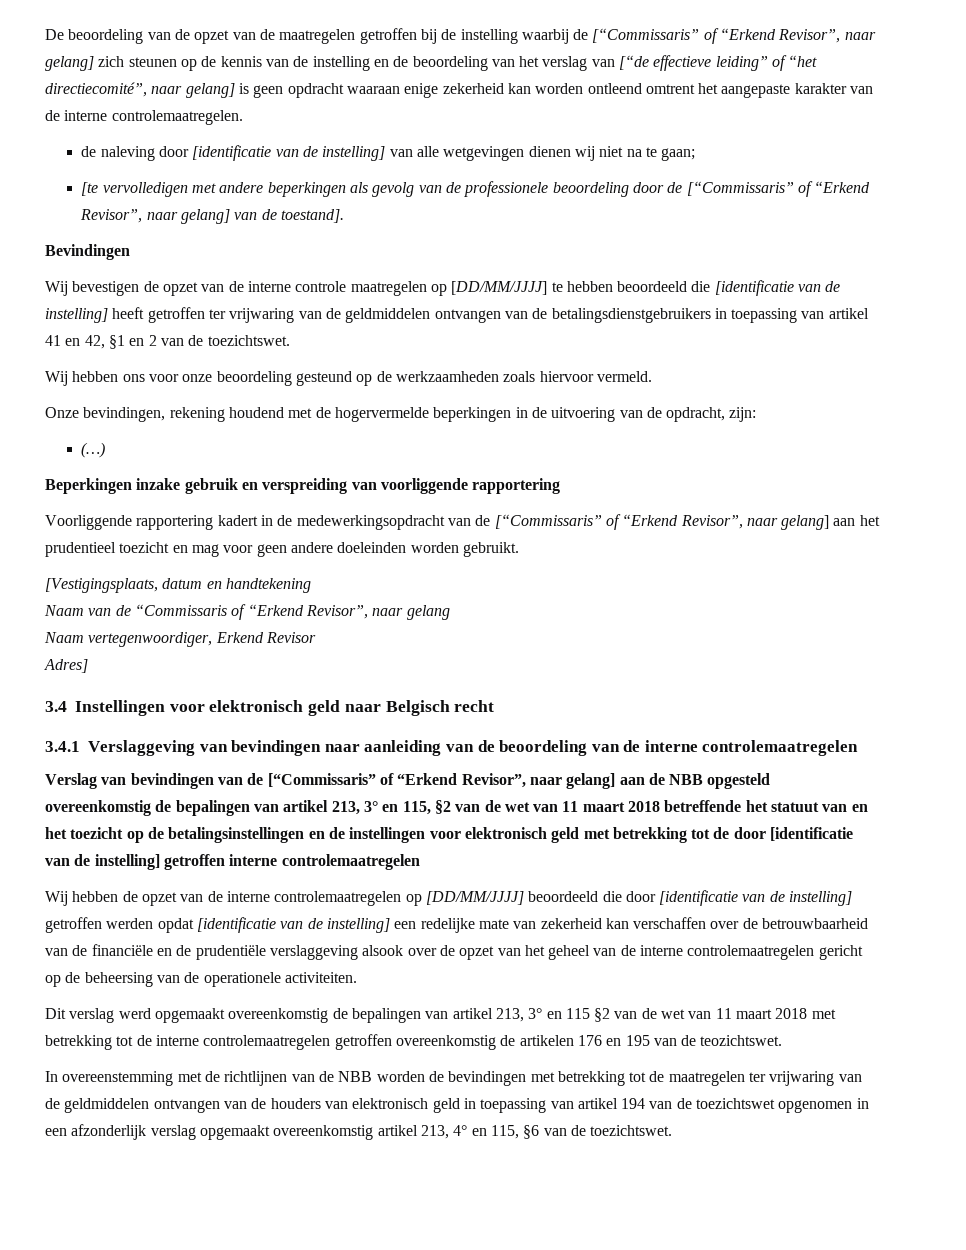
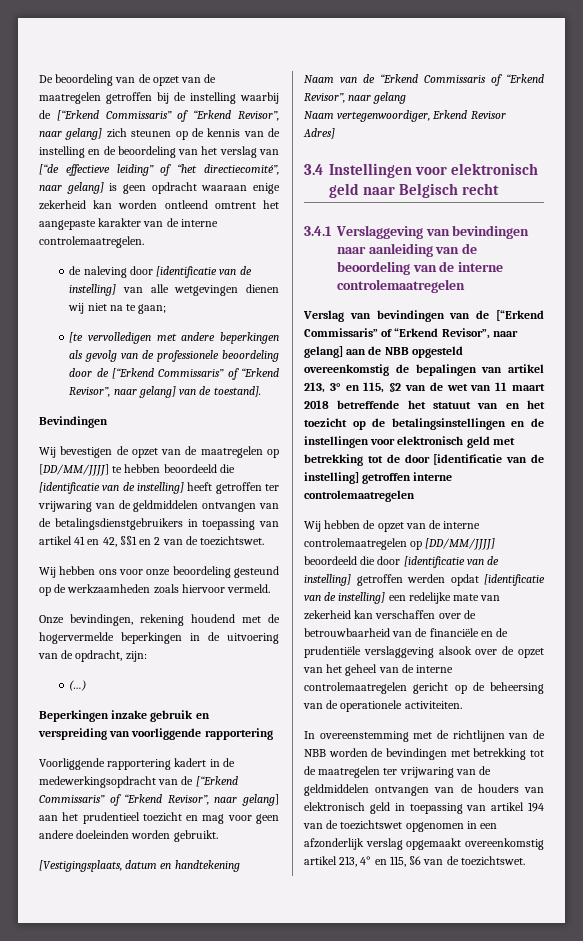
- De beoordeling van de opzet van de maatregelen getroffen bij de instelling waarbij de [“Commissaris” of “Erkend Revisor”, naar gelang] zich steunen op de kennis van de instelling en de beoordeling van het verslag van [“de effectieve leiding” of “het directiecomité”, naar gelang] is geen opdracht waaraan enige zekerheid kan worden ontleend omtrent het aangepaste karakter van de interne controlemaatregelen.
+ De beoordeling van de opzet van de maatregelen getroffen bij de instelling waarbij de [“Erkend Commissaris” of “Erkend Revisor”, naar gelang] zich steunen op de kennis van de instelling en de beoordeling van het verslag van [“de effectieve leiding” of “het directiecomité”, naar gelang] is geen opdracht waaraan enige zekerheid kan worden ontleend omtrent het aangepaste karakter van de interne controlemaatregelen.
- [te vervolledigen met andere beperkingen als gevolg van de professionele beoordeling door de [“Commissaris” of “Erkend Revisor”, naar gelang] van de toestand].
+ [te vervolledigen met andere beperkingen als gevolg van de professionele beoordeling door de [“Erkend Commissaris” of “Erkend Revisor”, naar gelang] van de toestand].
- Wij bevestigen de opzet van de interne controle maatregelen op [DD/MM/JJJJ] te hebben beoordeeld die [identificatie van de instelling] heeft getroffen ter vrijwaring van de geldmiddelen ontvangen van de betalingsdienstgebruikers in toepassing van artikel 41 en 42, §1 en 2 van de toezichtswet.
+ Wij bevestigen de opzet van de maatregelen op [DD/MM/JJJJ] te hebben beoordeeld die [identificatie van de instelling] heeft getroffen ter vrijwaring van de geldmiddelen ontvangen van de betalingsdienstgebruikers in toepassing van artikel 41 en 42, §§1 en 2 van de toezichtswet.
- Voorliggende rapportering kadert in de medewerkingsopdracht van de [“Commissaris” of “Erkend Revisor”, naar gelang] aan het prudentieel toezicht en mag voor geen andere doeleinden worden gebruikt.
+ Voorliggende rapportering kadert in de medewerkingsopdracht van de [“Erkend Commissaris” of “Erkend Revisor”, naar gelang] aan het prudentieel toezicht en mag voor geen andere doeleinden worden gebruikt.
- Naam van de “Commissaris of “Erkend Revisor”, naar gelang
+ Naam van de “Erkend Commissaris of “Erkend Revisor”, naar gelang
- Verslag van bevindingen van de [“Commissaris” of “Erkend Revisor”, naar gelang] aan de NBB opgesteld overeenkomstig de bepalingen van artikel 213, 3° en 115, §2 van de wet van 11 maart 2018 betreffende het statuut van en het toezicht op de betalingsinstellingen en de instellingen voor elektronisch geld met betrekking tot de door [identificatie van de instelling] getroffen interne controlemaatregelen
+ Verslag van bevindingen van de [“Erkend Commissaris” of “Erkend Revisor”, naar gelang] aan de NBB opgesteld overeenkomstig de bepalingen van artikel 213, 3° en 115, §2 van de wet van 11 maart 2018 betreffende het statuut van en het toezicht op de betalingsinstellingen en de instellingen voor elektronisch geld met betrekking tot de door [identificatie van de instelling] getroffen interne controlemaatregelen
- Dit verslag werd opgemaakt overeenkomstig de bepalingen van artikel 213, 3° en 115 §2 van de wet van 11 maart 2018 met betrekking tot de interne controlemaatregelen getroffen overeenkomstig de artikelen 176 en 195 van de teozichtswet.

